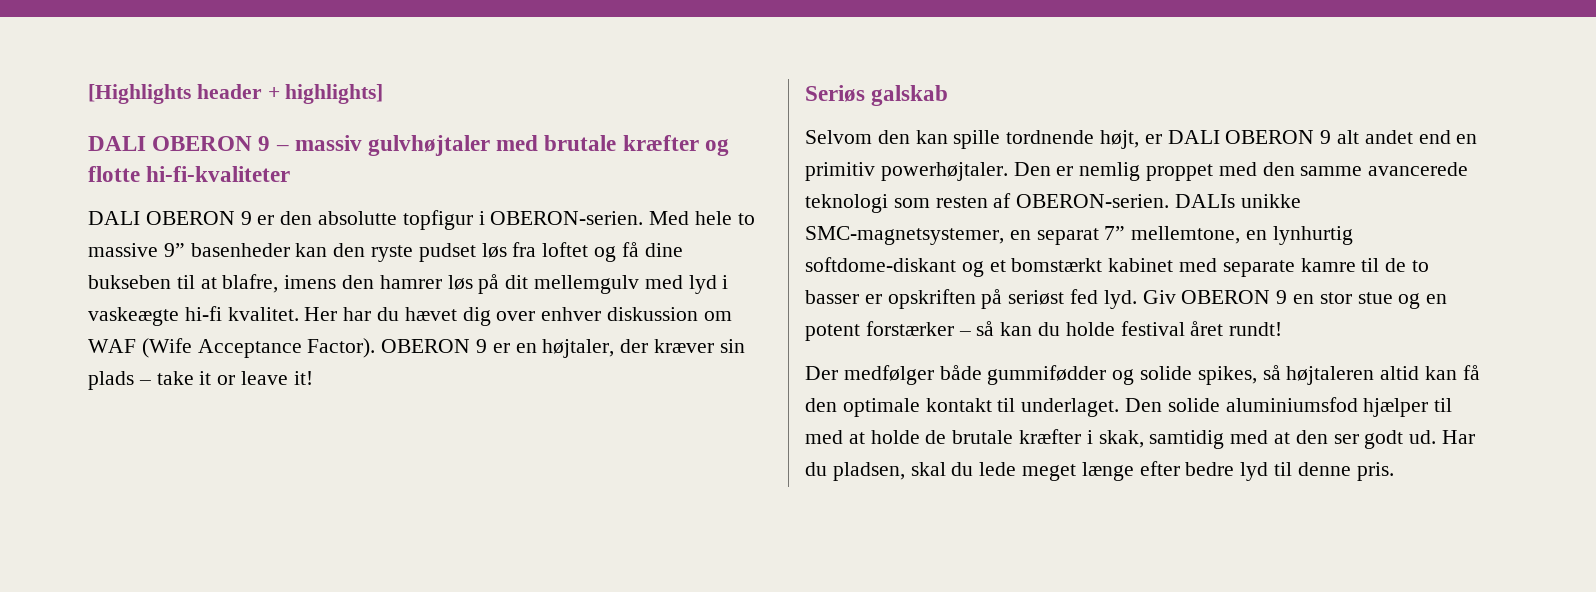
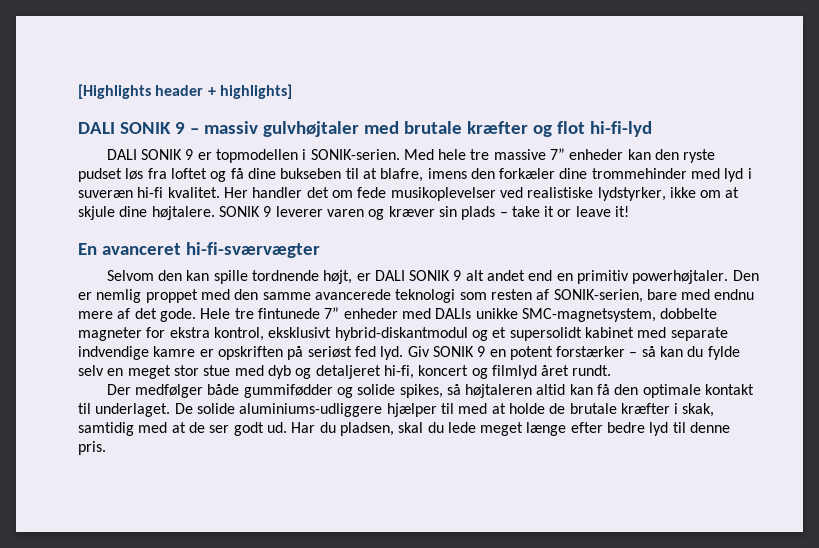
- DALI OBERON 9 – massiv gulvhøjtaler med brutale kræfter og flotte hi-fi-kvaliteter
- DALI OBERON 9 er den absolutte topfigur i OBERON-serien. Med hele to massive 9” basenheder kan den ryste pudset løs fra loftet og få dine bukseben til at blafre, imens den hamrer løs på dit mellemgulv med lyd i vaskeægte hi-fi kvalitet.
+ DALI SONIK 9 – massiv gulvhøjtaler med brutale kræfter og flot hi-fi-lyd
+ DALI SONIK 9 er topmodellen i SONIK-serien. Med hele tre massive 7” enheder kan den ryste pudset løs fra loftet og få dine bukseben til at blafre, imens den forkæler dine trommehinder med lyd i suveræn hi-fi kvalitet.
- Her har du hævet dig over enhver diskussion om WAF (Wife Acceptance Factor). OBERON 9 er en højtaler, der kræver sin plads – take it or leave it!
+ Her handler det om fede musikoplevelser ved realistiske lydstyrker, ikke om at skjule dine højtalere. SONIK 9 leverer varen og kræver sin plads – take it or leave it!
- Seriøs galskab
+ En avanceret hi-fi-sværvægter
- Selvom den kan spille tordnende højt, er DALI OBERON 9 alt andet end en primitiv powerhøjtaler.
+ Selvom den kan spille tordnende højt, er DALI SONIK 9 alt andet end en primitiv powerhøjtaler.
- Den er nemlig proppet med den samme avancerede teknologi som resten af OBERON-serien. DALIs unikke SMC-magnetsystemer, en separat 7” mellemtone, en lynhurtig softdome-diskant og et bomstærkt kabinet med separate kamre til de to basser er opskriften på seriøst fed lyd.
+ Den er nemlig proppet med den samme avancerede teknologi som resten af SONIK-serien, bare med endnu mere af det gode. Hele tre fintunede 7” enheder med DALIs unikke SMC-magnetsystem, dobbelte magneter for ekstra kontrol, eksklusivt hybrid-diskantmodul og et supersolidt kabinet med separate indvendige kamre er opskriften på seriøst fed lyd.
- Giv OBERON 9 en stor stue og en potent forstærker – så kan du holde festival året rundt!
+ Giv SONIK 9 en potent forstærker – så kan du fylde selv en meget stor stue med dyb og detaljeret hi-fi, koncert og filmlyd året rundt.
- Den solide aluminiumsfod hjælper til med at holde de brutale kræfter i skak, samtidig med at den ser godt ud.
+ De solide aluminiums-udliggere hjælper til med at holde de brutale kræfter i skak, samtidig med at de ser godt ud.

